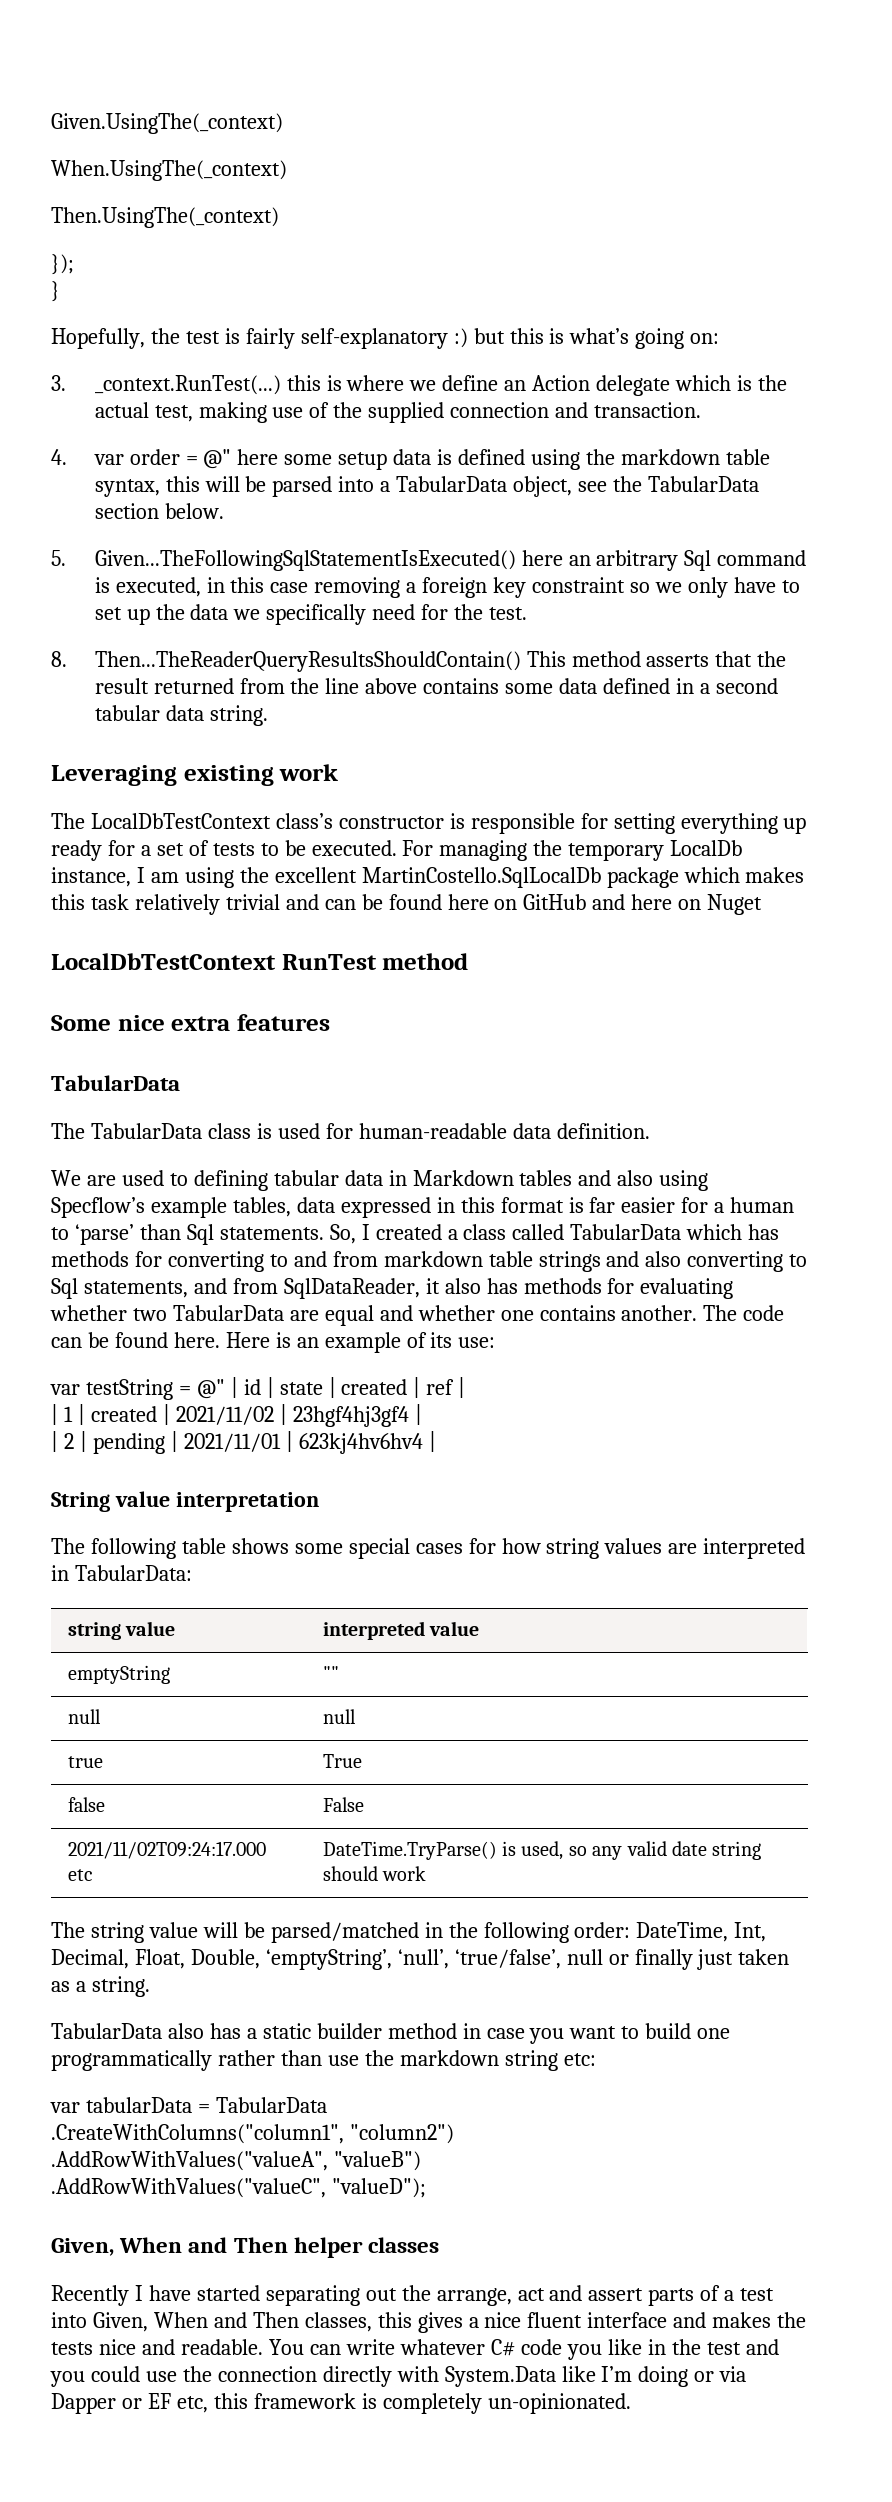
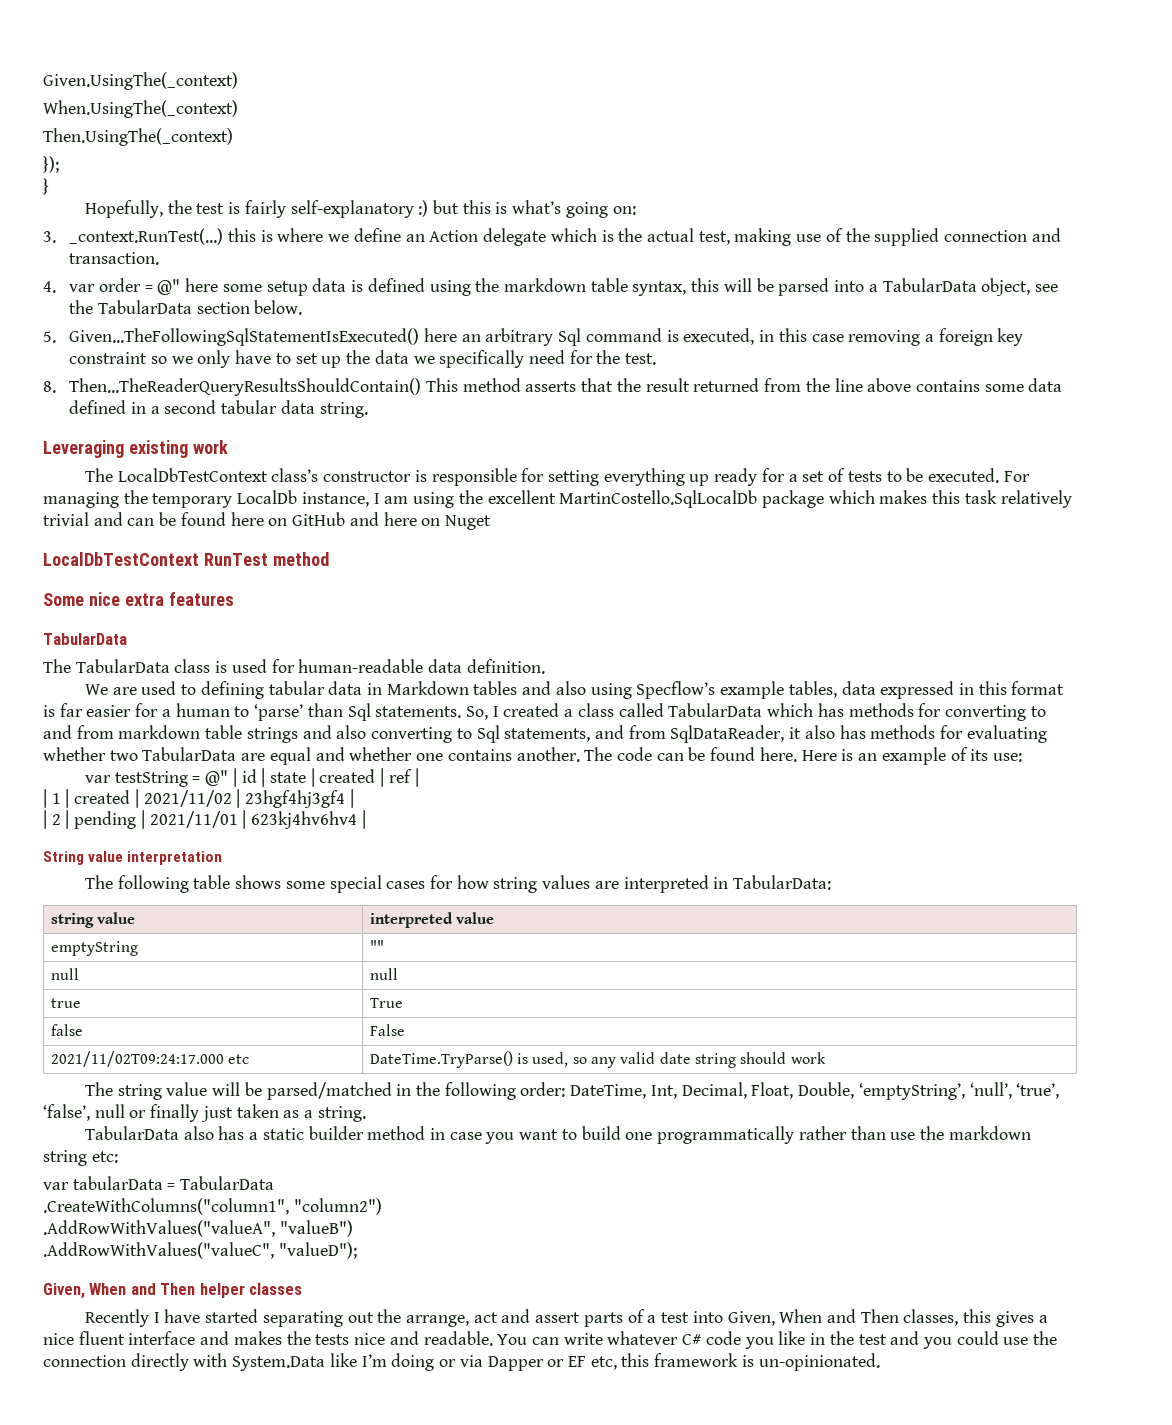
- The string value will be parsed/matched in the following order: DateTime, Int, Decimal, Float, Double, ‘emptyString’, ‘null’, ‘true/false’, null or finally just taken as a string.
+ The string value will be parsed/matched in the following order: DateTime, Int, Decimal, Float, Double, ‘emptyString’, ‘null’, ‘true’, ‘false’, null or finally just taken as a string.
- You can write whatever C# code you like in the test and you could use the connection directly with System.Data like I’m doing or via Dapper or EF etc, this framework is completely un-opinionated.
+ You can write whatever C# code you like in the test and you could use the connection directly with System.Data like I’m doing or via Dapper or EF etc, this framework is un-opinionated.

